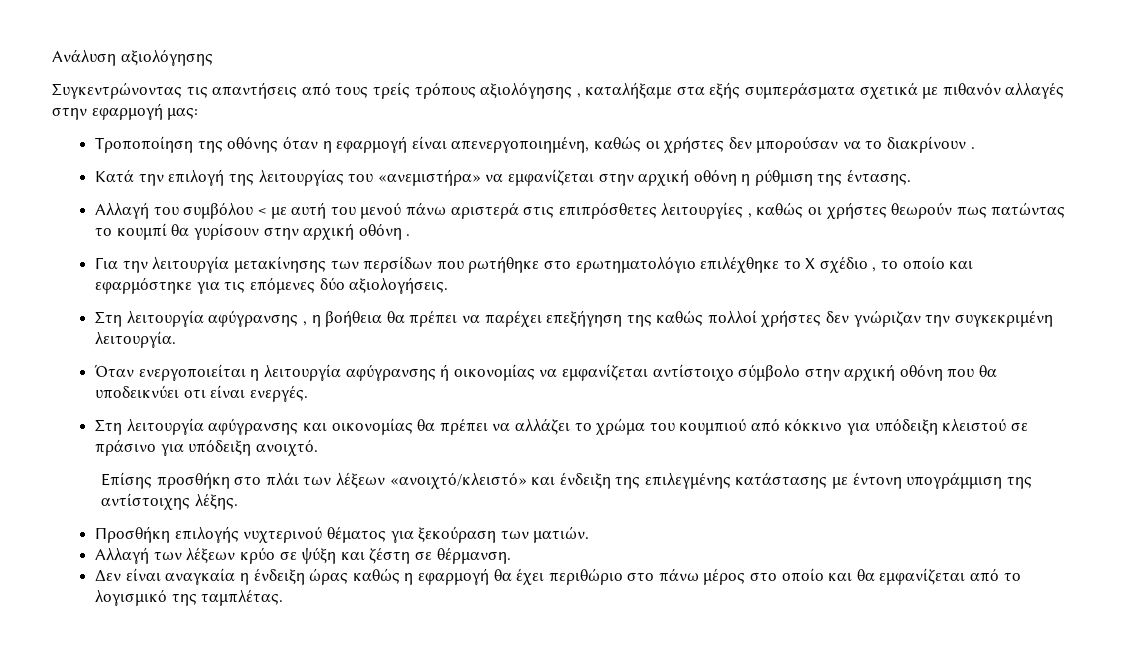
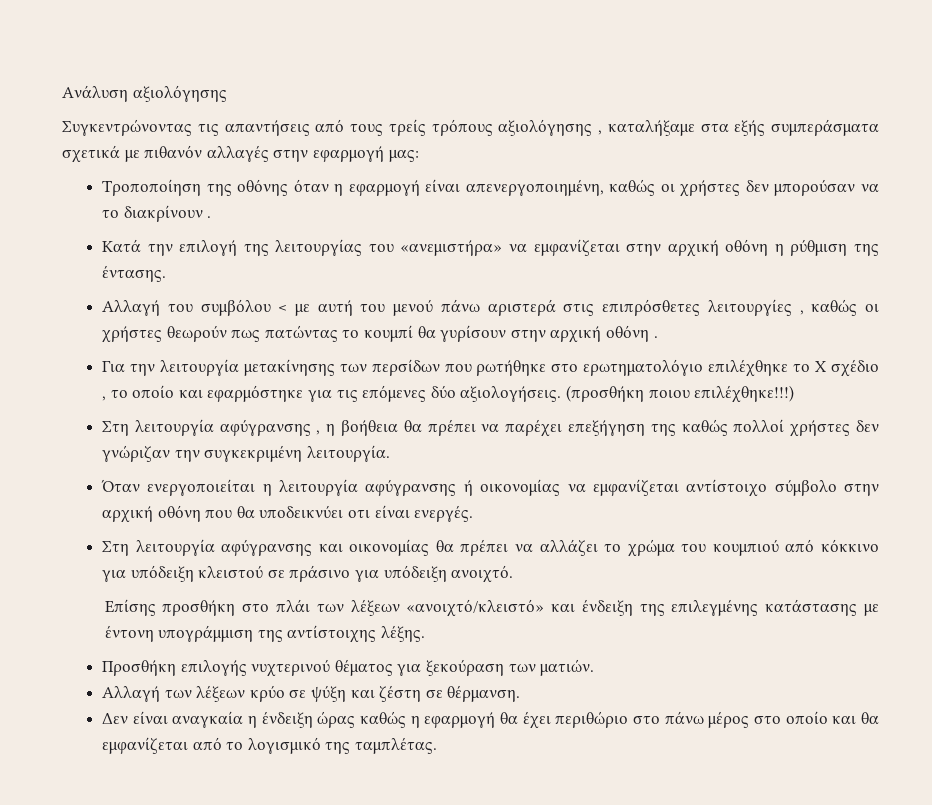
+ (προσθήκη ποιου επιλέχθηκε!!!)

